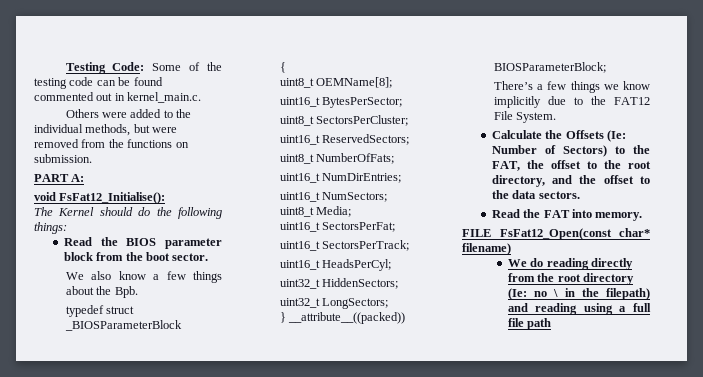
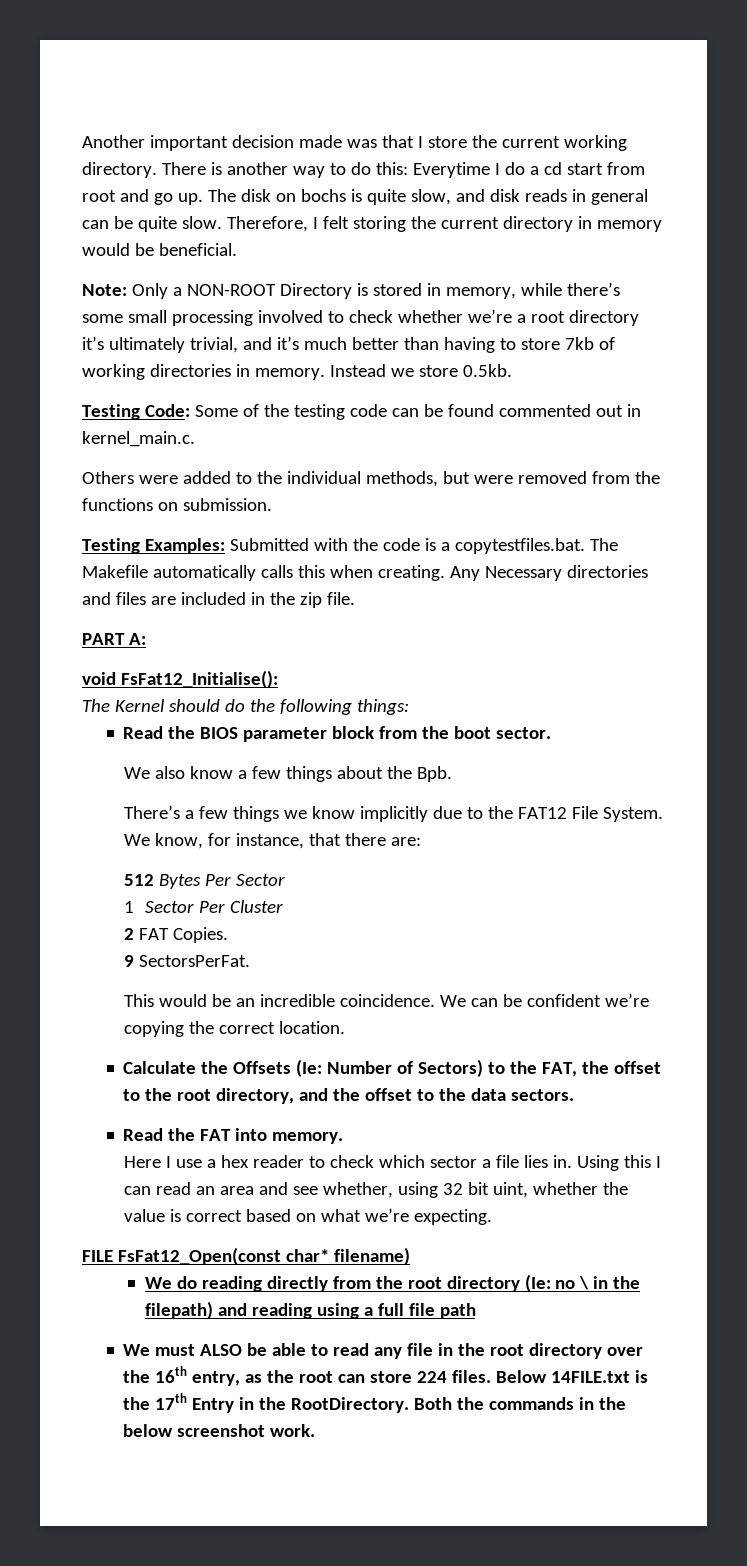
+ Another important decision made was that I store the current working directory. There is another way to do this: Everytime I do a cd start from root and go up. The disk on bochs is quite slow, and disk reads in general can be quite slow. Therefore, I felt storing the current directory in memory would be beneficial.
+ Note: Only a NON-ROOT Directory is stored in memory, while there’s some small processing involved to check whether we’re a root directory it’s ultimately trivial, and it’s much better than having to store 7kb of working directories in memory. Instead we store 0.5kb.
+ Testing Examples: Submitted with the code is a copytestfiles.bat. The Makefile automatically calls this when creating. Any Necessary directories and files are included in the zip file.
- typedef struct _BIOSParameterBlock
- {
- uint8_t OEMName[8];
- uint16_t BytesPerSector;
- uint8_t SectorsPerCluster;
- uint16_t ReservedSectors;
- uint8_t NumberOfFats;
- uint16_t NumDirEntries;
- uint16_t NumSectors;
- uint8_t Media;
- uint16_t SectorsPerFat;
- uint16_t SectorsPerTrack;
- uint16_t HeadsPerCyl;
- uint32_t HiddenSectors;
- uint32_t LongSectors;
- } __attribute__((packed)) BIOSParameterBlock;
+ We know, for instance, that there are:
+ 512 Bytes Per Sector
+ 1 Sector Per Cluster
+ 2 FAT Copies.
+ 9 SectorsPerFat.
+ This would be an incredible coincidence. We can be confident we’re copying the correct location.
+ Here I use a hex reader to check which sector a file lies in. Using this I can read an area and see whether, using 32 bit uint, whether the value is correct based on what we’re expecting.
+ We must ALSO be able to read any file in the root directory over the 16th entry, as the root can store 224 files. Below 14FILE.txt is the 17th Entry in the RootDirectory. Both the commands in the below screenshot work.

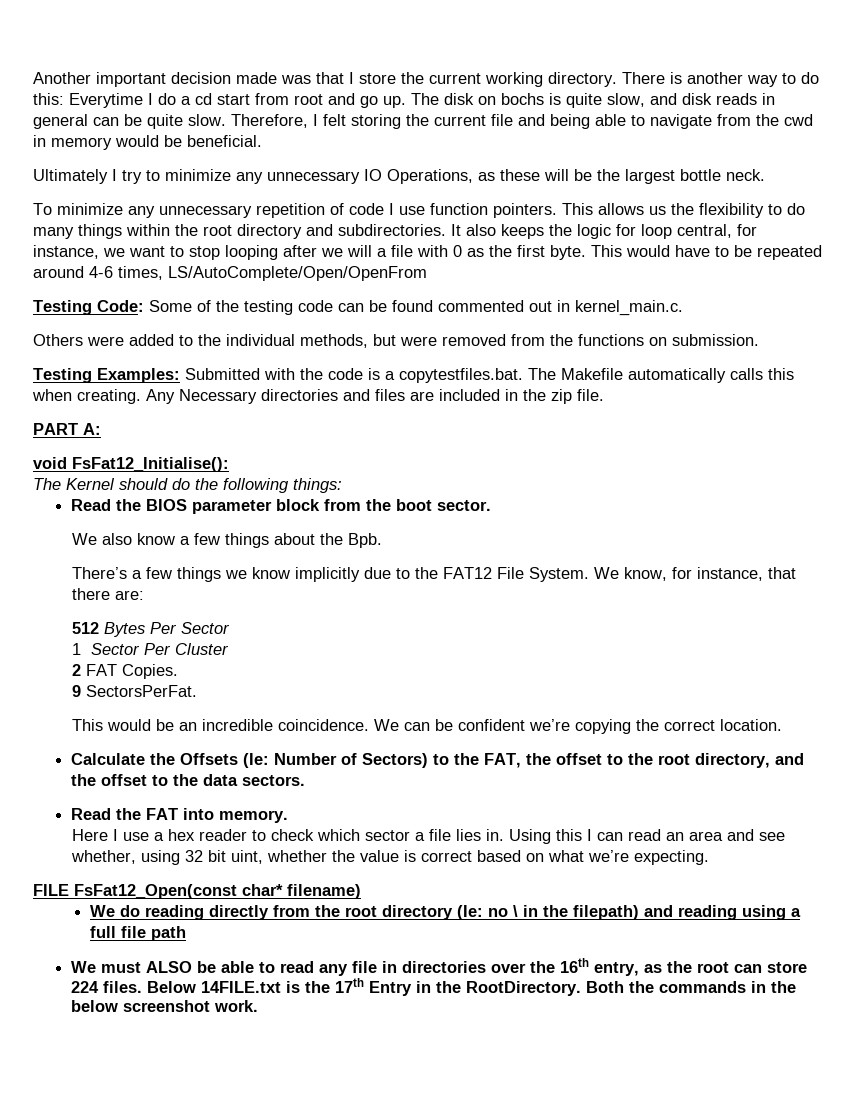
- Therefore, I felt storing the current directory in memory would be beneficial.
+ Therefore, I felt storing the current file and being able to navigate from the cwd in memory would be beneficial.
- Note: Only a NON-ROOT Directory is stored in memory, while there’s some small processing involved to check whether we’re a root directory it’s ultimately trivial, and it’s much better than having to store 7kb of working directories in memory. Instead we store 0.5kb.
+ Ultimately I try to minimize any unnecessary IO Operations, as these will be the largest bottle neck.
+ To minimize any unnecessary repetition of code I use function pointers. This allows us the flexibility to do many things within the root directory and subdirectories. It also keeps the logic for loop central, for instance, we want to stop looping after we will a file with 0 as the first byte. This would have to be repeated around 4-6 times, LS/AutoComplete/Open/OpenFrom
- We must ALSO be able to read any file in the root directory over the 16th entry, as the root can store 224 files.
+ We must ALSO be able to read any file in directories over the 16th entry, as the root can store 224 files.

